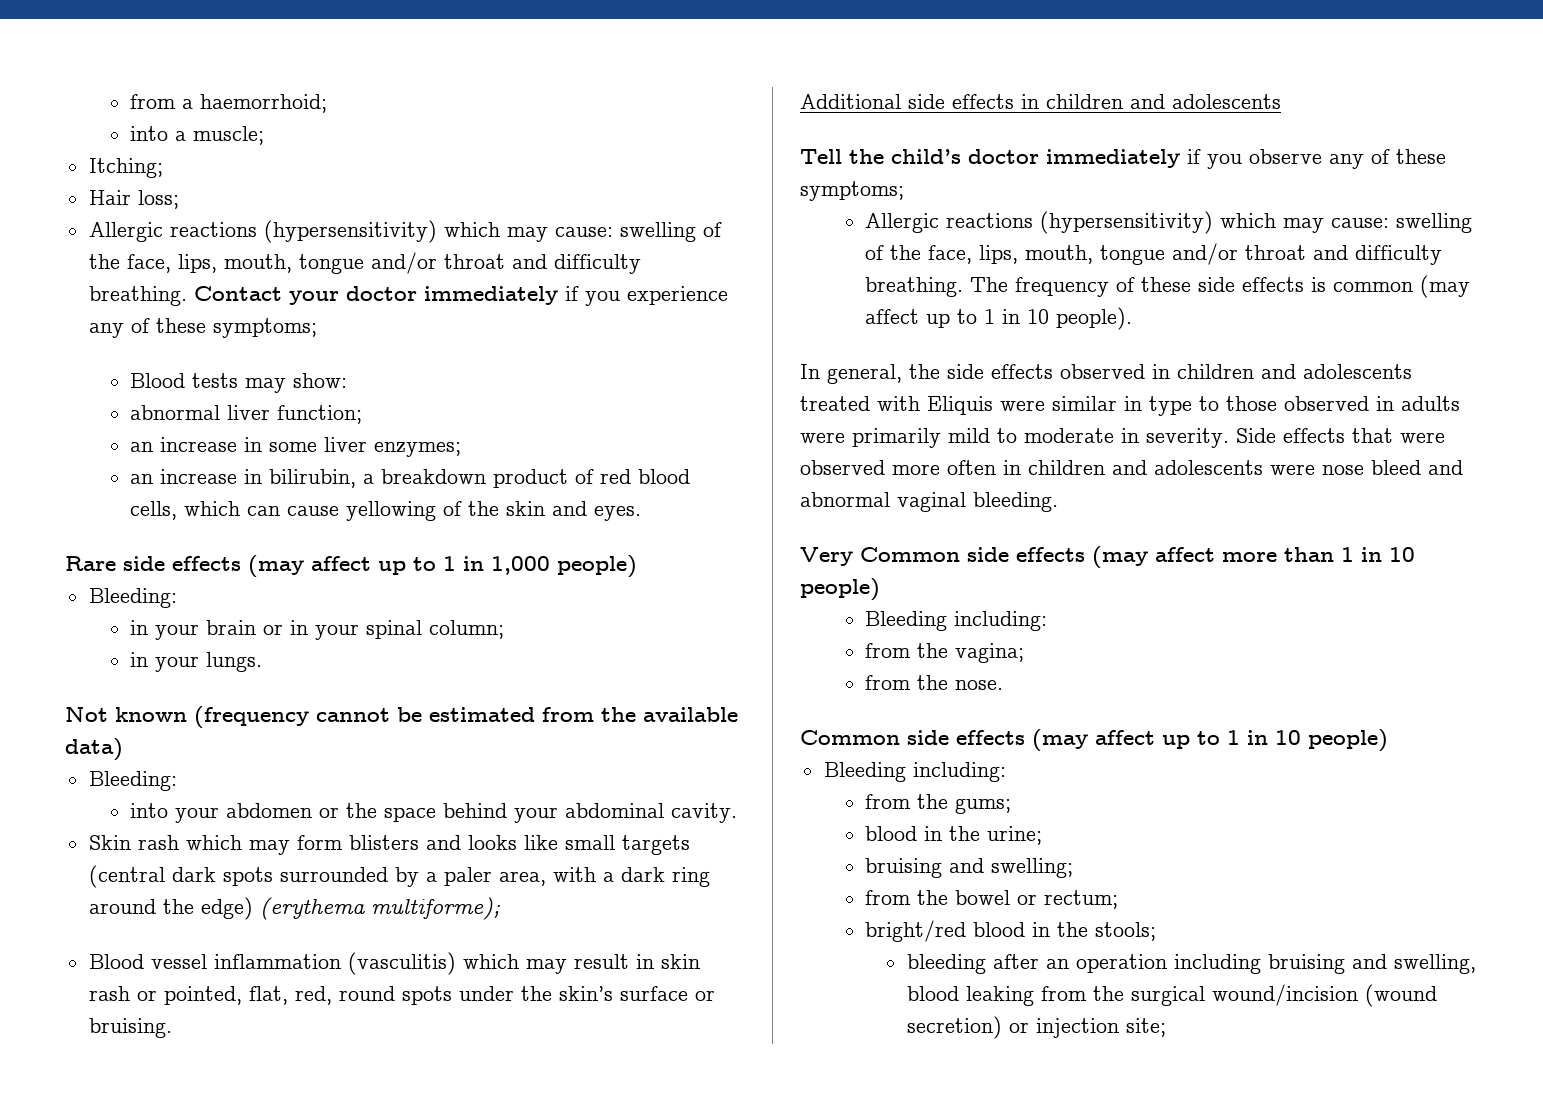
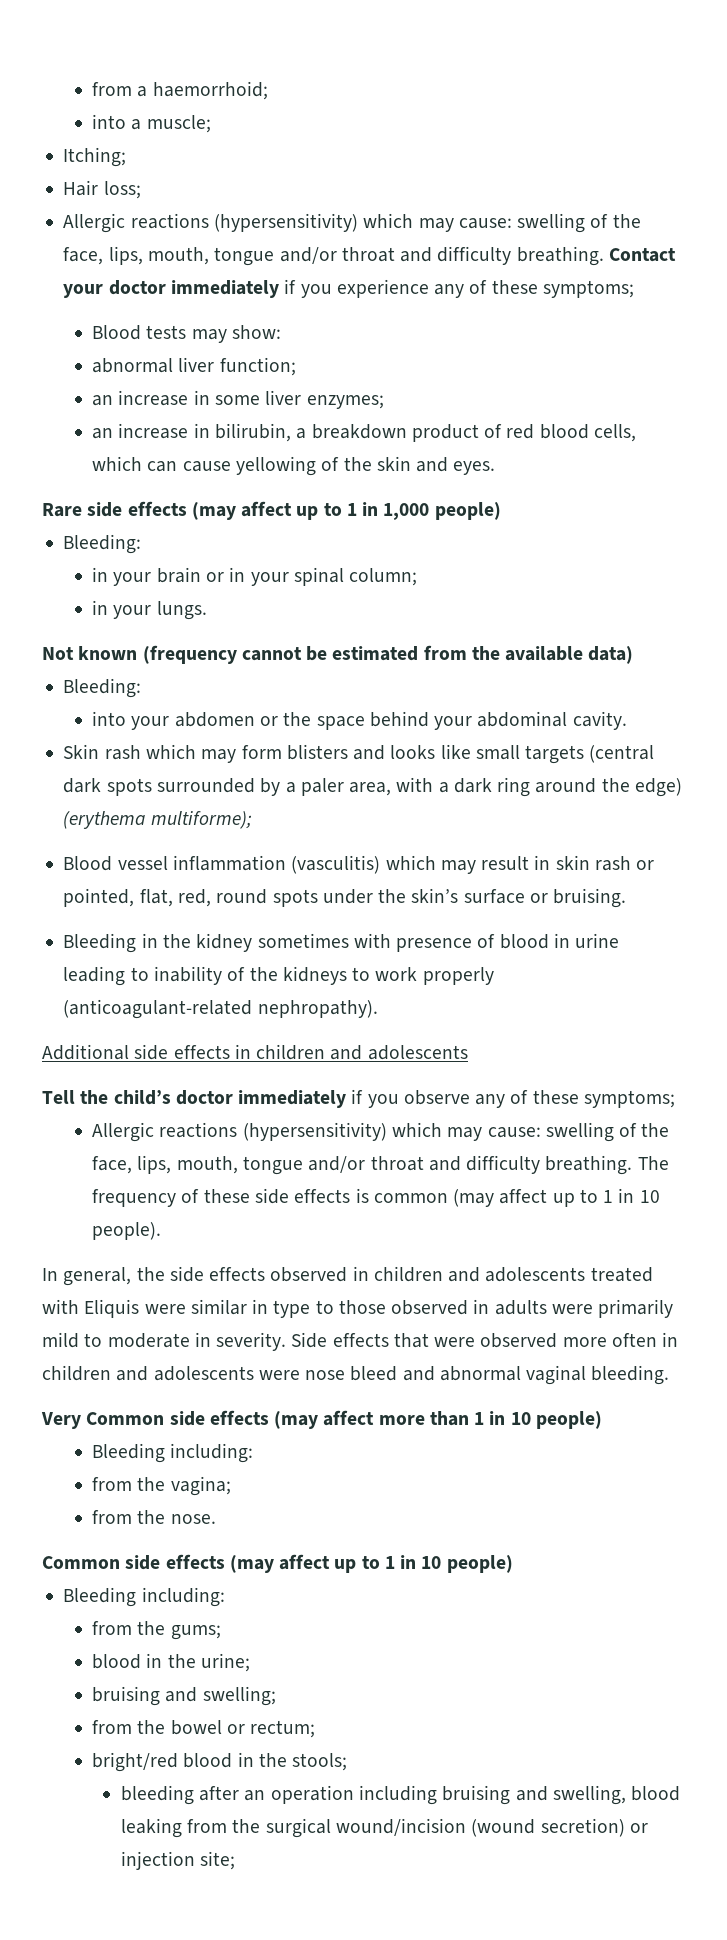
+ Bleeding in the kidney sometimes with presence of blood in urine leading to inability of the kidneys to work properly (anticoagulant-related nephropathy).

